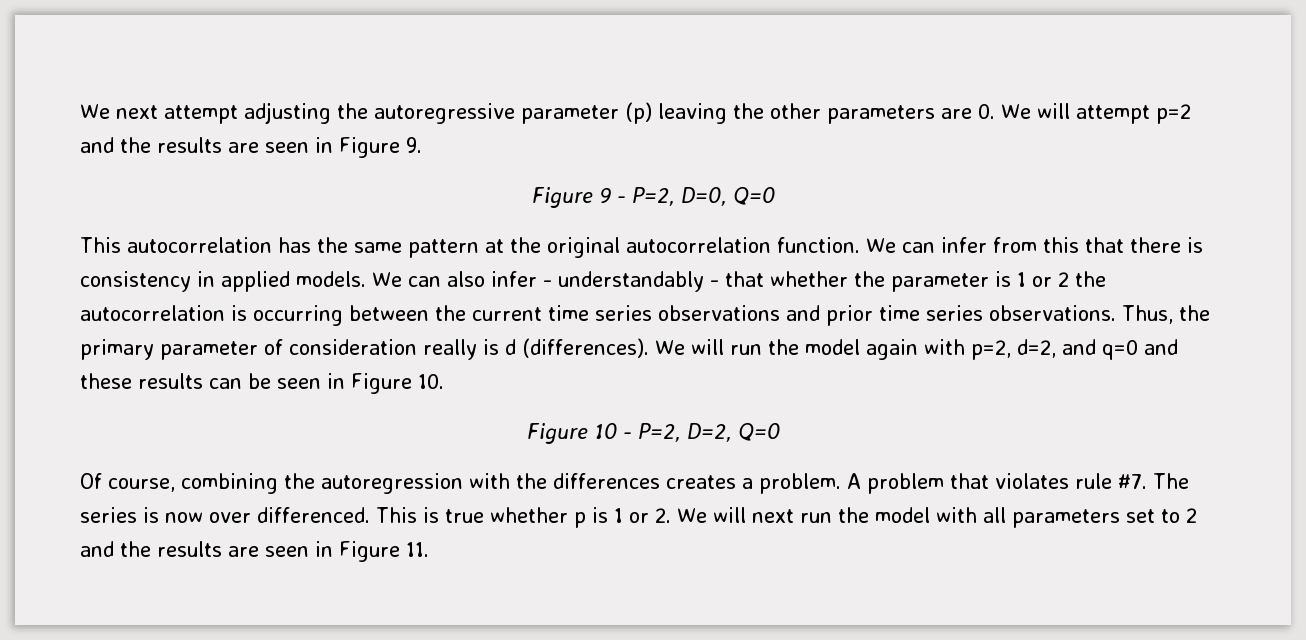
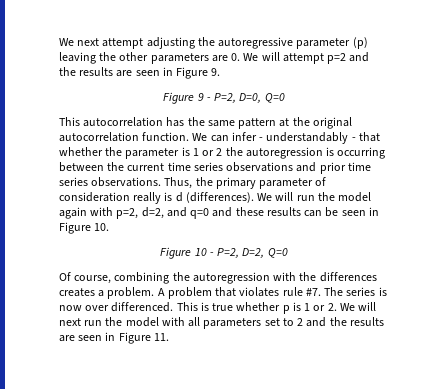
- We can infer from this that there is consistency in applied models. We can also infer - understandably - that whether the parameter is 1 or 2 the autocorrelation is occurring between the current time series observations and prior time series observations.
+ We can infer - understandably - that whether the parameter is 1 or 2 the autoregression is occurring between the current time series observations and prior time series observations.

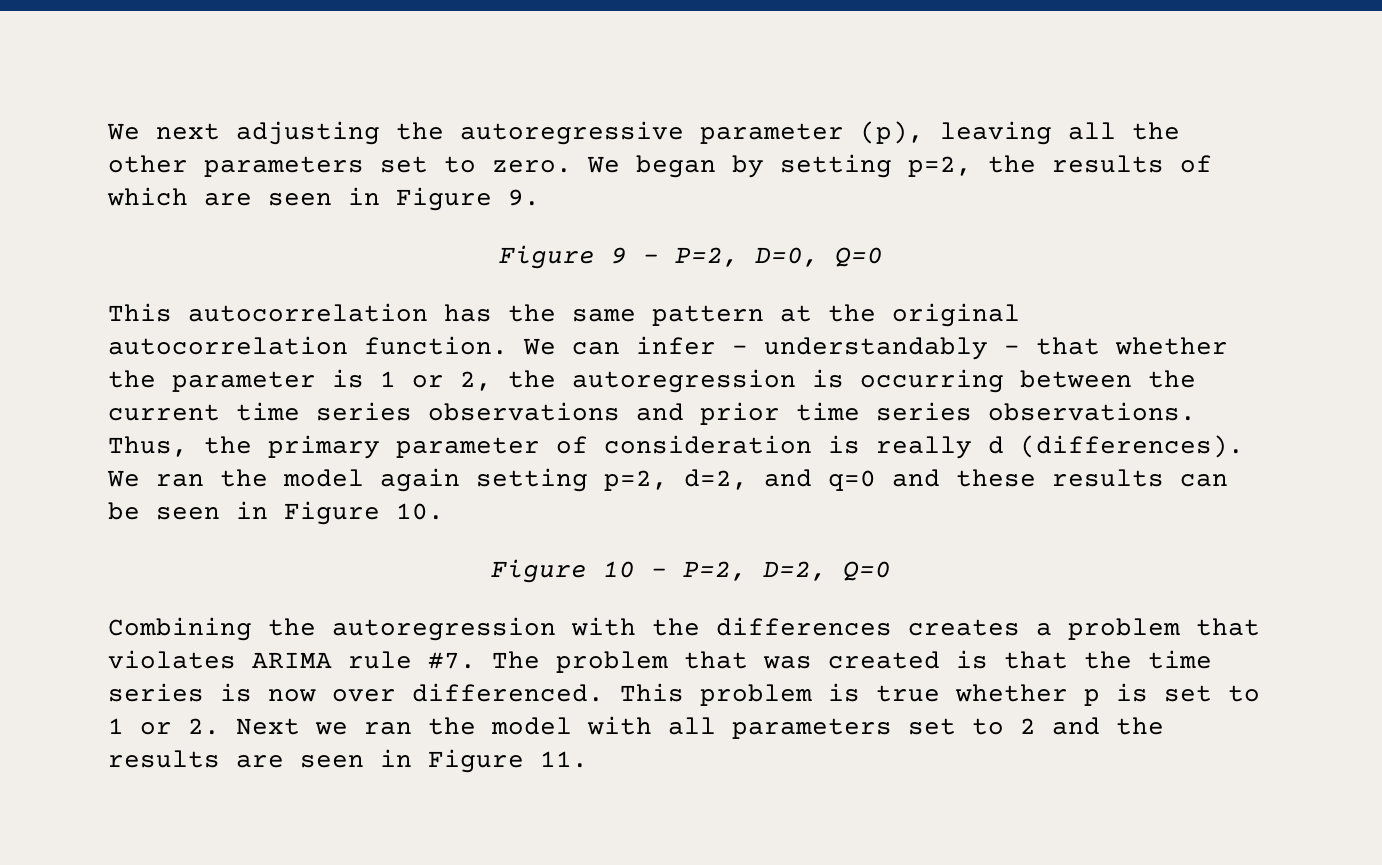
- We next attempt adjusting the autoregressive parameter (p) leaving the other parameters are 0. We will attempt p=2 and the results are seen in Figure 9.
+ We next adjusting the autoregressive parameter (p), leaving all the other parameters set to zero. We began by setting p=2, the results of which are seen in Figure 9.
- We can infer - understandably - that whether the parameter is 1 or 2 the autoregression is occurring between the current time series observations and prior time series observations.
+ We can infer - understandably - that whether the parameter is 1 or 2, the autoregression is occurring between the current time series observations and prior time series observations.
- Thus, the primary parameter of consideration really is d (differences).
+ Thus, the primary parameter of consideration is really d (differences).
- We will run the model again with p=2, d=2, and q=0 and these results can be seen in Figure 10.
+ We ran the model again setting p=2, d=2, and q=0 and these results can be seen in Figure 10.
- Of course, combining the autoregression with the differences creates a problem. A problem that violates rule #7.
+ Combining the autoregression with the differences creates a problem that violates ARIMA rule #7.
- The series is now over differenced.
+ The problem that was created is that the time series is now over differenced.
- This is true whether p is 1 or 2. We will next run the model with all parameters set to 2 and the results are seen in Figure 11.
+ This problem is true whether p is set to 1 or 2. Next we ran the model with all parameters set to 2 and the results are seen in Figure 11.

